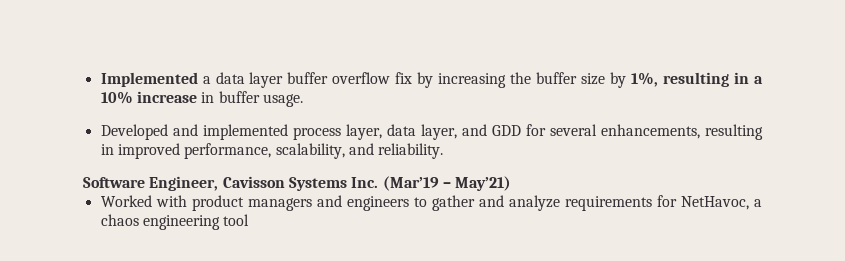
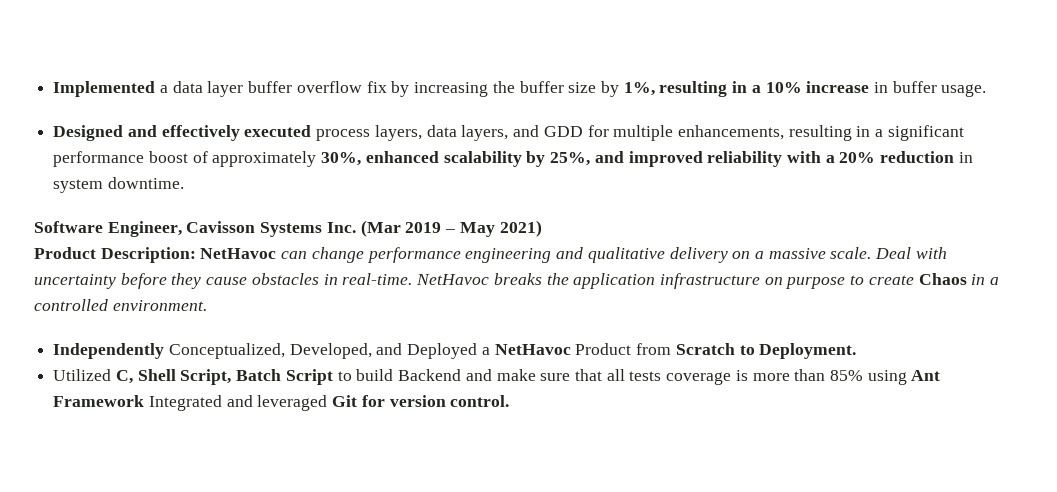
- Developed and implemented process layer, data layer, and GDD for several enhancements, resulting in improved performance, scalability, and reliability.
+ Designed and effectively executed process layers, data layers, and GDD for multiple enhancements, resulting in a significant performance boost of approximately 30%, enhanced scalability by 25%, and improved reliability with a 20% reduction in system downtime.
- Software Engineer, Cavisson Systems Inc. (Mar’19 – May’21)
- Worked with product managers and engineers to gather and analyze requirements for NetHavoc, a chaos engineering tool
+ Software Engineer, Cavisson Systems Inc. (Mar 2019 – May 2021)
+ Product Description: NetHavoc can change performance engineering and qualitative delivery on a massive scale. Deal with uncertainty before they cause obstacles in real-time. NetHavoc breaks the application infrastructure on purpose to create Chaos in a controlled environment.
+ Independently Conceptualized, Developed, and Deployed a NetHavoc Product from Scratch to Deployment.
+ Utilized C, Shell Script, Batch Script to build Backend and make sure that all tests coverage is more than 85% using Ant Framework Integrated and leveraged Git for version control.

